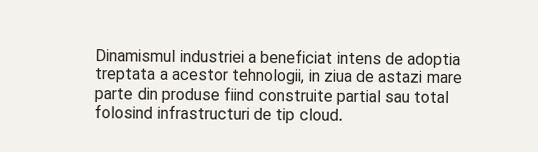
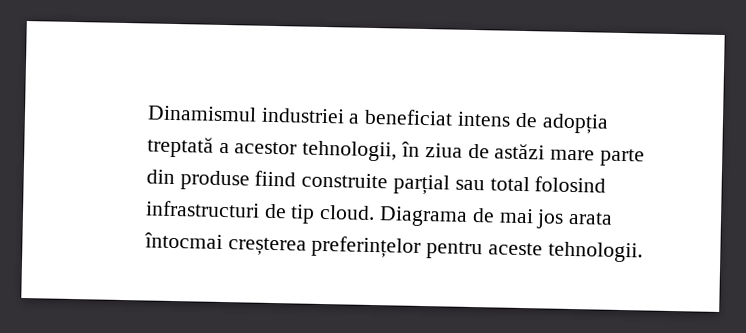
- Dinamismul industriei a beneficiat intens de adoptia treptata a acestor tehnologii, in ziua de astazi mare parte din produse fiind construite partial sau total folosind infrastructuri de tip cloud.
+ Dinamismul industriei a beneficiat intens de adopția treptată a acestor tehnologii, în ziua de astăzi mare parte din produse fiind construite parțial sau total folosind infrastructuri de tip cloud.
+ Diagrama de mai jos arata întocmai creșterea preferințelor pentru aceste tehnologii.

